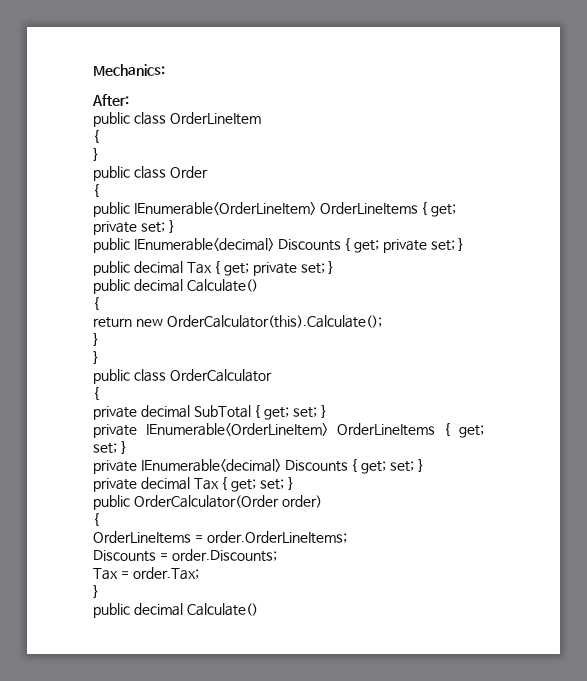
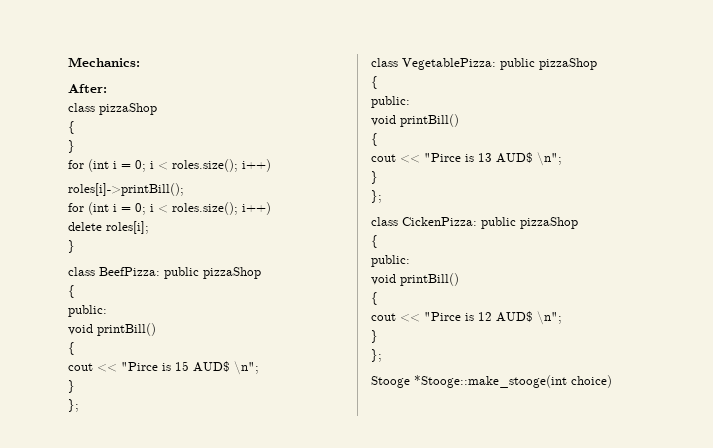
- public class OrderLineItem
+ class pizzaShop
  {
  }
- public class Order
+ for (int i = 0; i < roles.size(); i++)
+ roles[i]->printBill();
+ for (int i = 0; i < roles.size(); i++)
+ delete roles[i];
+ }
+ class BeefPizza: public pizzaShop
  {
- public IEnumerable<OrderLineItem> OrderLineItems { get; private set; }
- public IEnumerable<decimal> Discounts { get; private set; }
- public decimal Tax { get; private set; }
- public decimal Calculate()
+ public:
+ void printBill()
  {
- return new OrderCalculator(this).Calculate();
+ cout << "Pirce is 15 AUD$ \n";
  }
+ };
+ class VegetablePizza: public pizzaShop
+ {
+ public:
+ void printBill()
+ {
+ cout << "Pirce is 13 AUD$ \n";
  }
- public class OrderCalculator
+ };
+ class CickenPizza: public pizzaShop
  {
- private decimal SubTotal { get; set; }
- private IEnumerable<OrderLineItem> OrderLineItems { get; set; }
- private IEnumerable<decimal> Discounts { get; set; }
- private decimal Tax { get; set; }
- public OrderCalculator(Order order)
+ public:
+ void printBill()
  {
- OrderLineItems = order.OrderLineItems;
- Discounts = order.Discounts;
- Tax = order.Tax;
+ cout << "Pirce is 12 AUD$ \n";
  }
- public decimal Calculate()
+ };
+ Stooge *Stooge::make_stooge(int choice)

